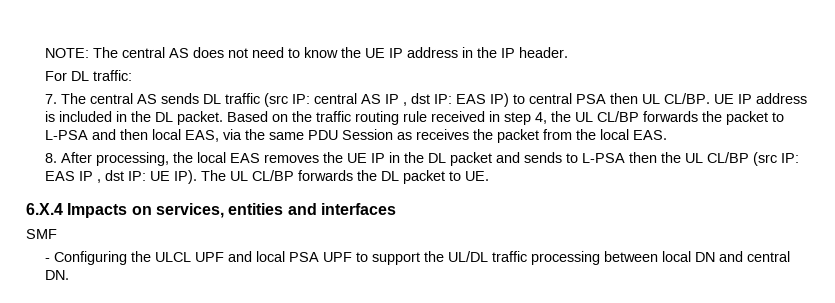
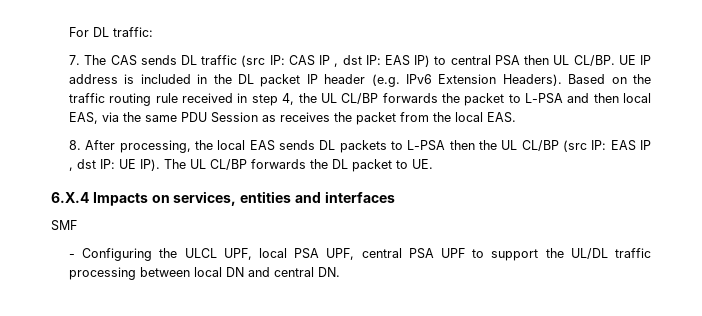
- NOTE: The central AS does not need to know the UE IP address in the IP header.
- 7. The central AS sends DL traffic (src IP: central AS IP , dst IP: EAS IP) to central PSA then UL CL/BP.
+ 7. The CAS sends DL traffic (src IP: CAS IP , dst IP: EAS IP) to central PSA then UL CL/BP.
- UE IP address is included in the DL packet.
+ UE IP address is included in the DL packet IP header (e.g. IPv6 Extension Headers).
- 8. After processing, the local EAS removes the UE IP in the DL packet and sends to L-PSA then the UL CL/BP (src IP: EAS IP , dst IP: UE IP). The UL CL/BP forwards the DL packet to UE.
+ 8. After processing, the local EAS sends DL packets to L-PSA then the UL CL/BP (src IP: EAS IP , dst IP: UE IP). The UL CL/BP forwards the DL packet to UE.
- - Configuring the ULCL UPF and local PSA UPF to support the UL/DL traffic processing between local DN and central DN.
+ - Configuring the ULCL UPF, local PSA UPF, central PSA UPF to support the UL/DL traffic processing between local DN and central DN.

